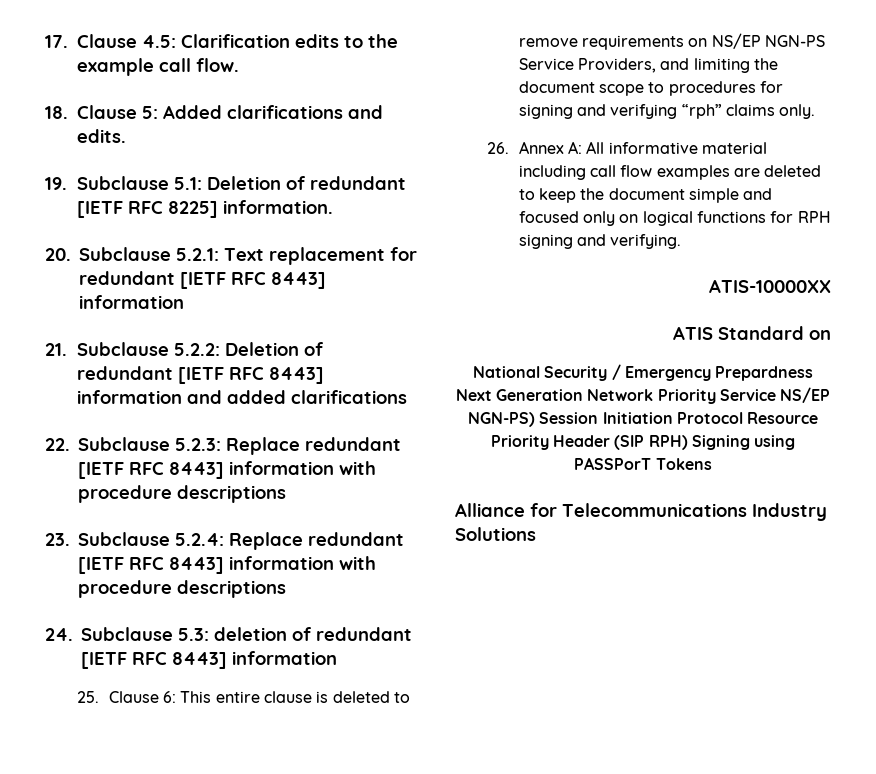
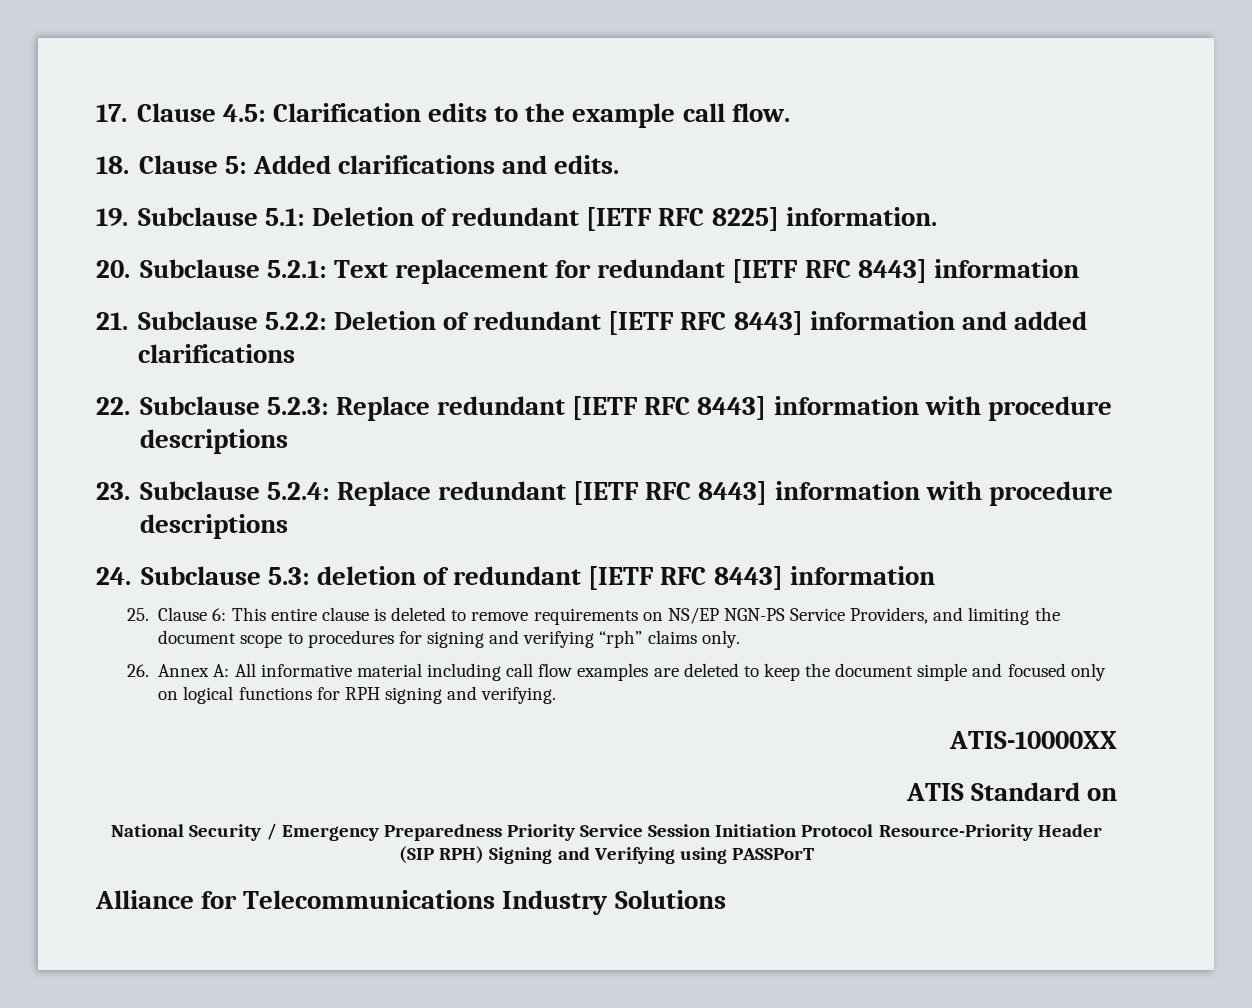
- National Security / Emergency Prepardness Next Generation Network Priority Service NS/EP NGN-PS) Session Initiation Protocol Resource Priority Header (SIP RPH) Signing using PASSPorT Tokens
+ National Security / Emergency Preparedness Priority Service Session Initiation Protocol Resource-Priority Header (SIP RPH) Signing and Verifying using PASSPorT

